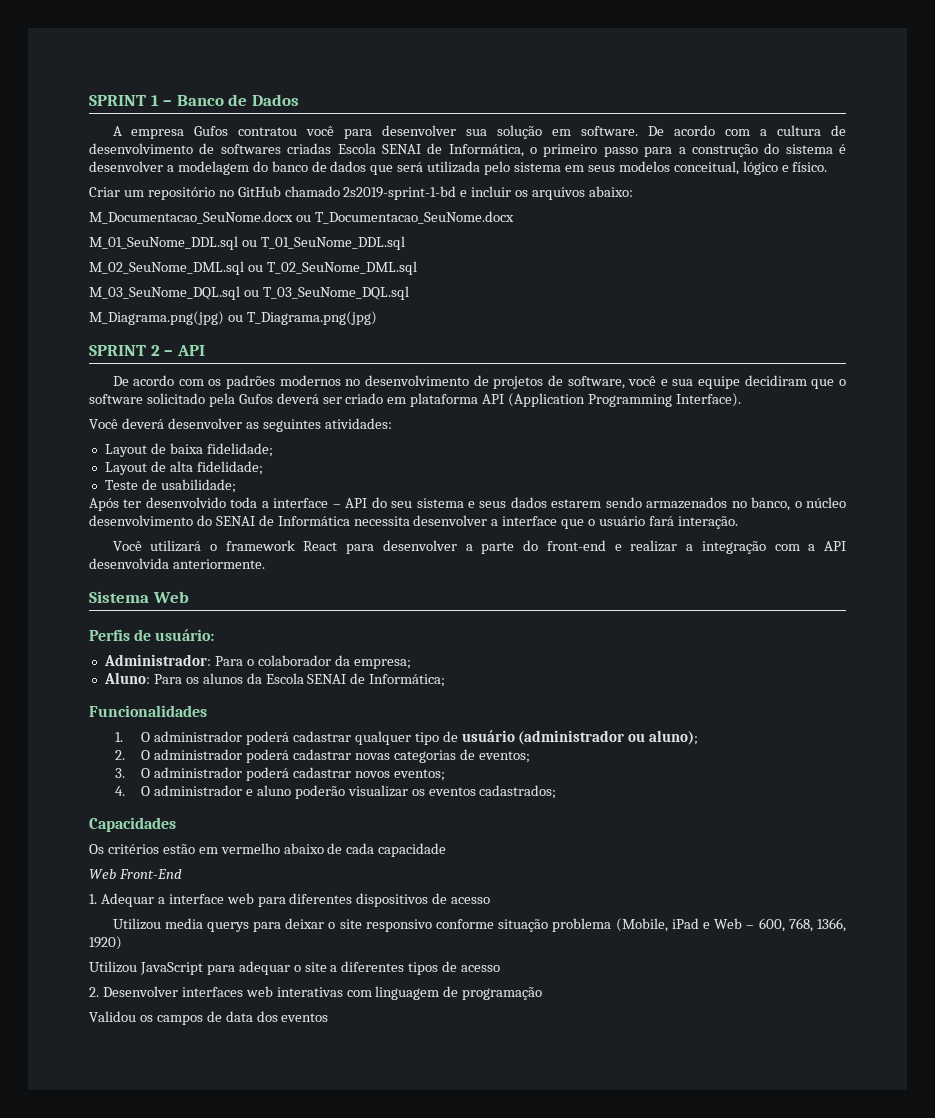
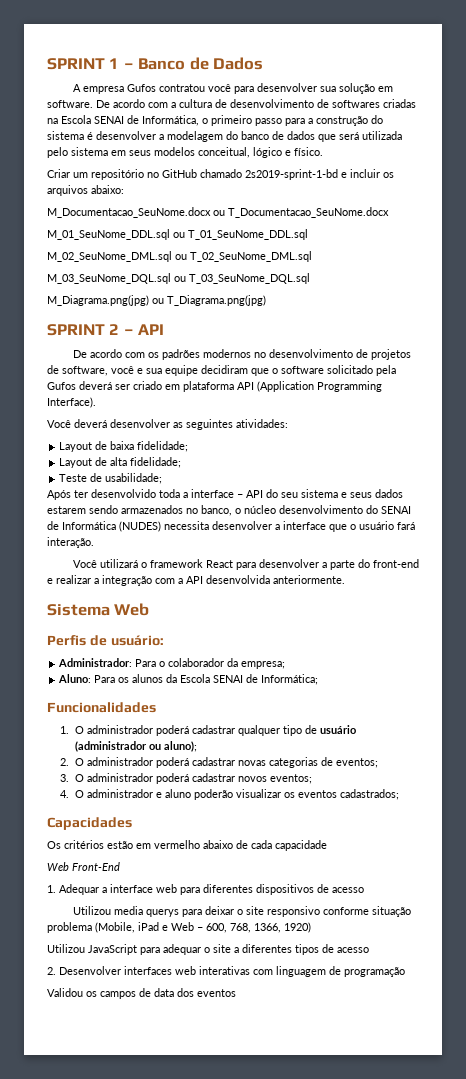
- De acordo com a cultura de desenvolvimento de softwares criadas Escola SENAI de Informática, o primeiro passo para a construção do sistema é desenvolver a modelagem do banco de dados que será utilizada pelo sistema em seus modelos conceitual, lógico e físico.
+ De acordo com a cultura de desenvolvimento de softwares criadas na Escola SENAI de Informática, o primeiro passo para a construção do sistema é desenvolver a modelagem do banco de dados que será utilizada pelo sistema em seus modelos conceitual, lógico e físico.
- Após ter desenvolvido toda a interface – API do seu sistema e seus dados estarem sendo armazenados no banco, o núcleo desenvolvimento do SENAI de Informática necessita desenvolver a interface que o usuário fará interação.
+ Após ter desenvolvido toda a interface – API do seu sistema e seus dados estarem sendo armazenados no banco, o núcleo desenvolvimento do SENAI de Informática (NUDES) necessita desenvolver a interface que o usuário fará interação.

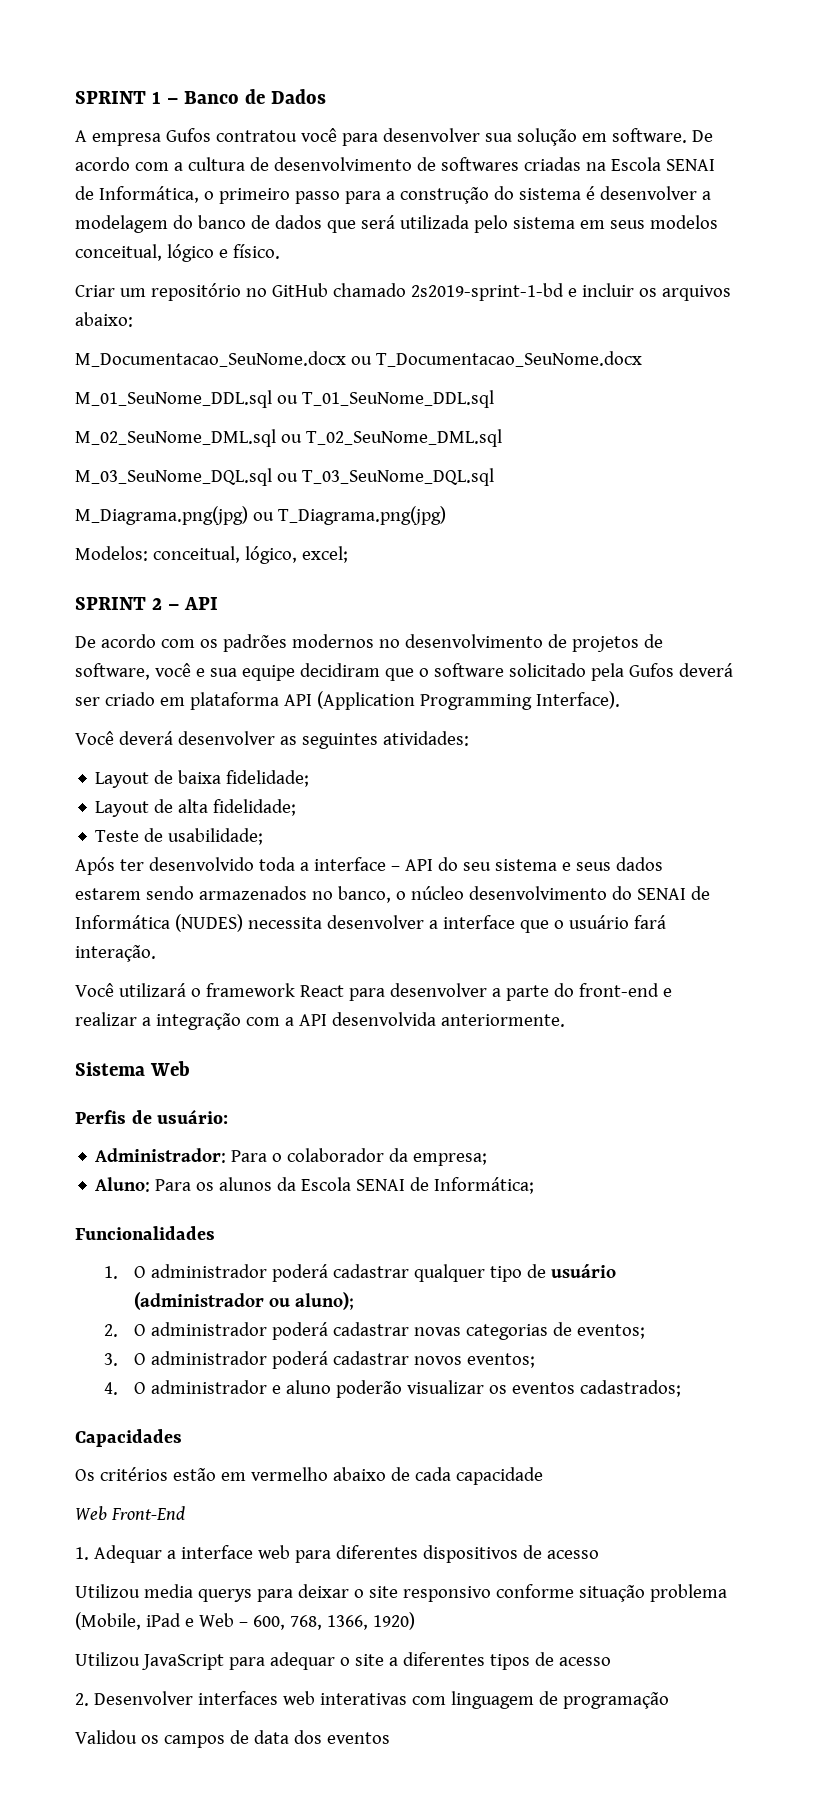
+ Modelos: conceitual, lógico, excel;

